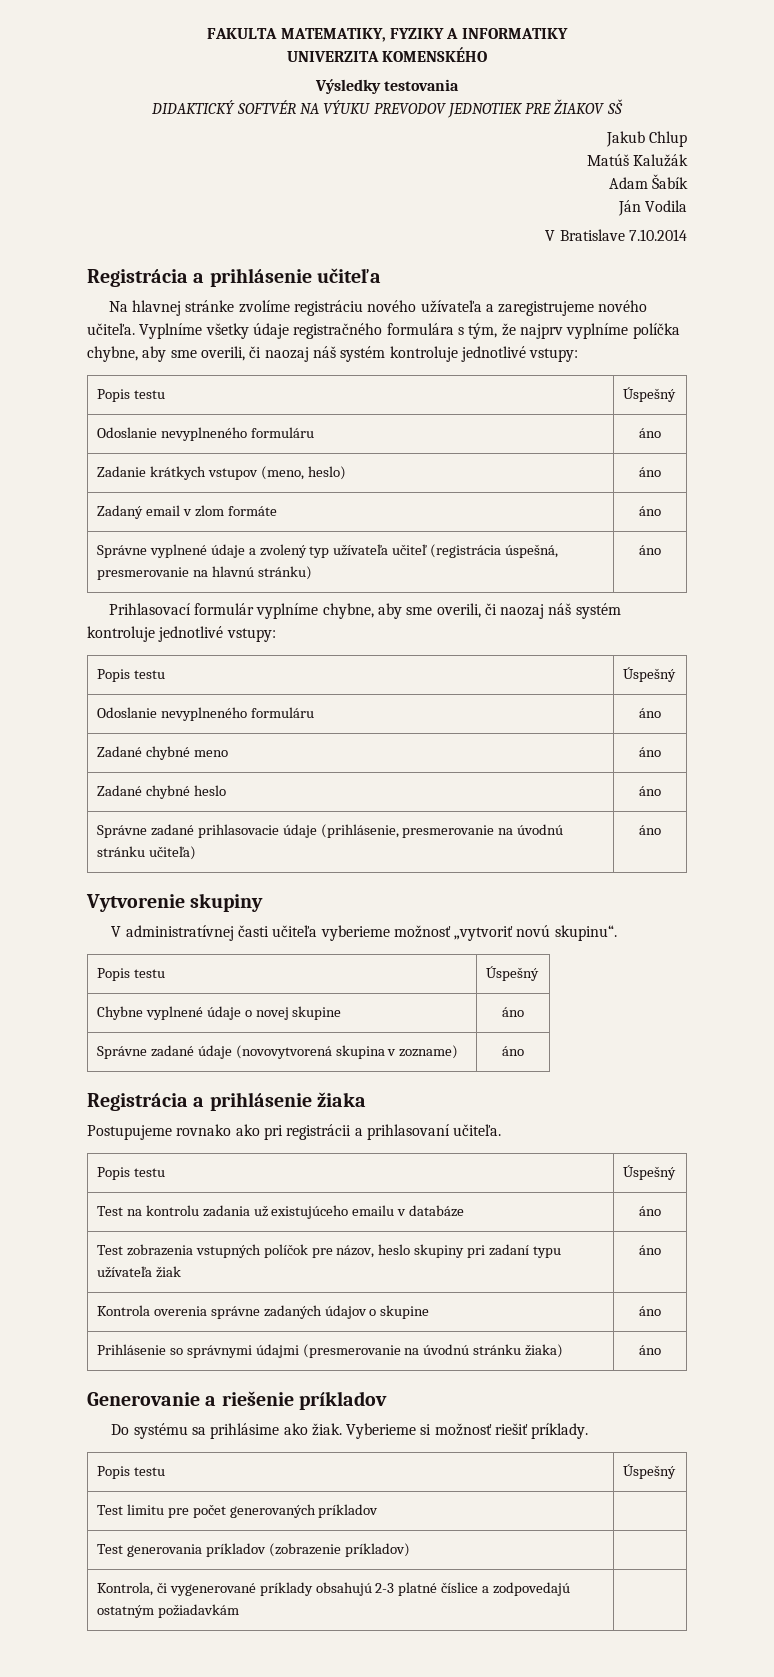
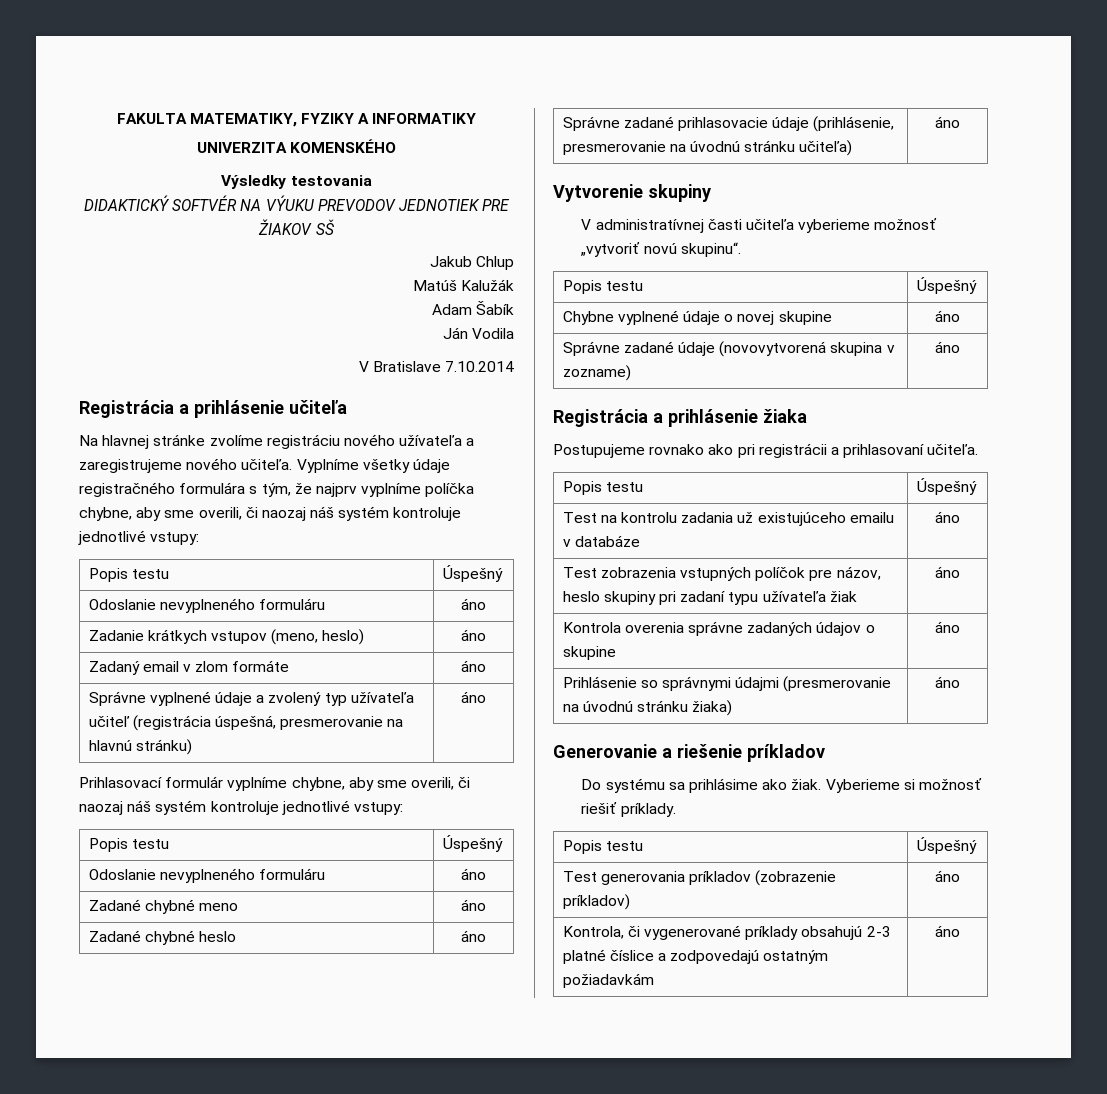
- Test limitu pre počet generovaných príkladov |
- Test generovania príkladov (zobrazenie príkladov) |
+ Test generovania príkladov (zobrazenie príkladov) | áno
- Kontrola, či vygenerované príklady obsahujú 2-3 platné číslice a zodpovedajú ostatným požiadavkám |
+ Kontrola, či vygenerované príklady obsahujú 2-3 platné číslice a zodpovedajú ostatným požiadavkám | áno

